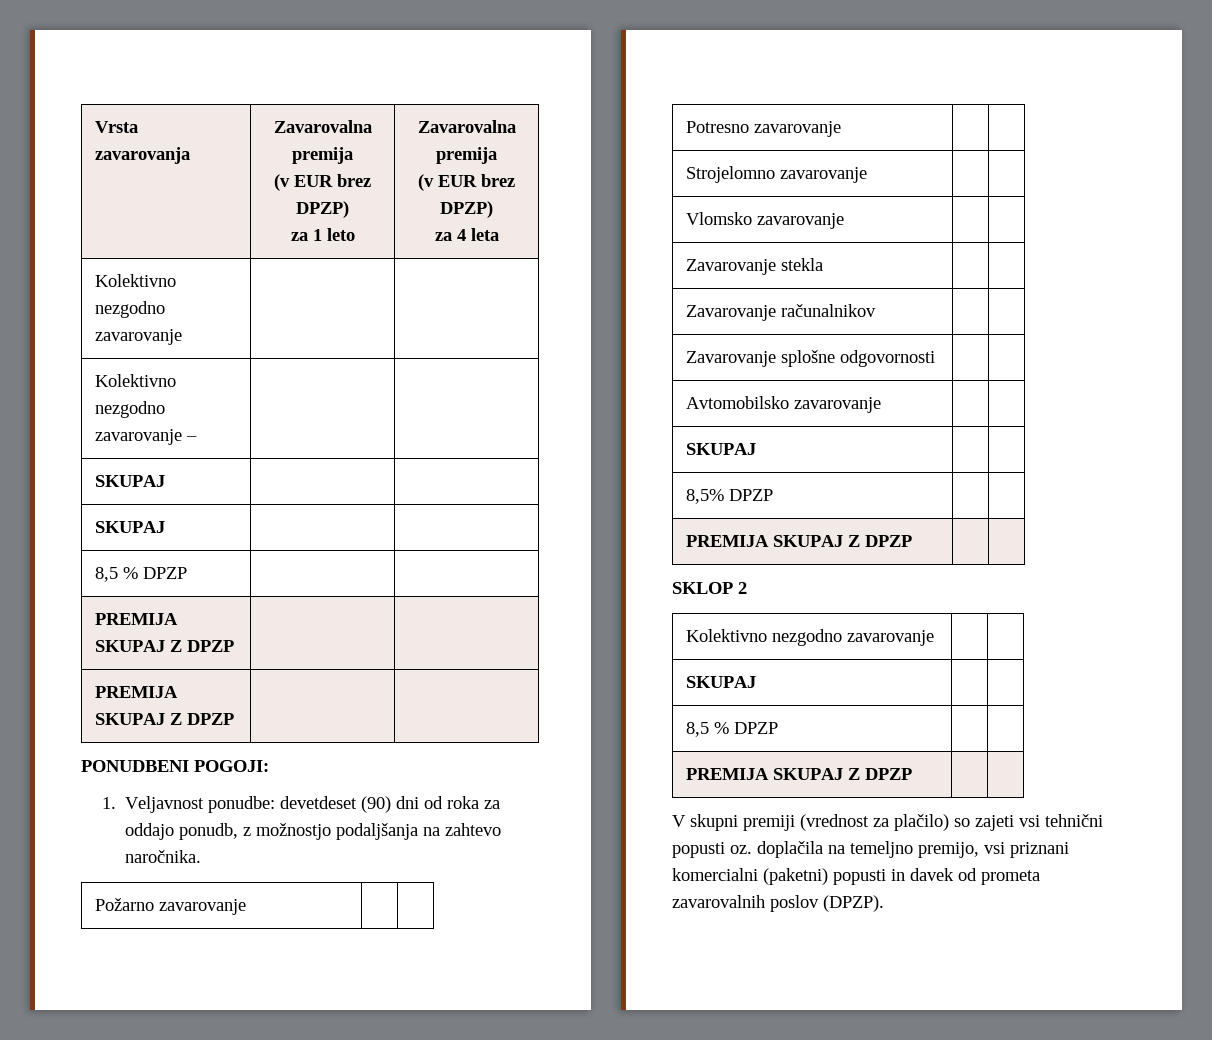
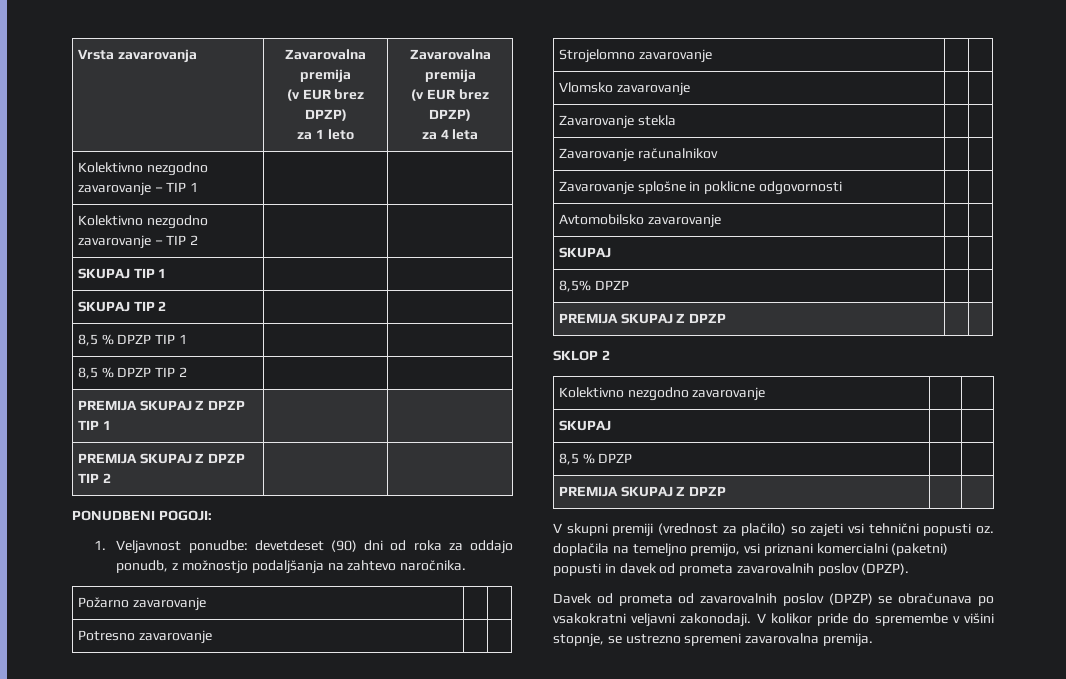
  Vrsta zavarovanja | Zavarovalna premija
  (v EUR brez DPZP)
  za 1 leto | Zavarovalna premija
  (v EUR brez DPZP)
  za 4 leta
- Kolektivno nezgodno zavarovanje | |
- Kolektivno nezgodno zavarovanje – | |
- SKUPAJ | |
- SKUPAJ | |
- 8,5 % DPZP | |
- PREMIJA SKUPAJ Z DPZP | |
- PREMIJA SKUPAJ Z DPZP | |
+ Kolektivno nezgodno zavarovanje – TIP 1 | |
+ Kolektivno nezgodno zavarovanje – TIP 2 | |
+ SKUPAJ TIP 1 | |
+ SKUPAJ TIP 2 | |
+ 8,5 % DPZP TIP 1 | |
+ 8,5 % DPZP TIP 2 | |
+ PREMIJA SKUPAJ Z DPZP TIP 1 | |
+ PREMIJA SKUPAJ Z DPZP TIP 2 | |
- Zavarovanje splošne odgovornosti | |
+ Zavarovanje splošne in poklicne odgovornosti | |
+ Davek od prometa od zavarovalnih poslov (DPZP) se obračunava po vsakokratni veljavni zakonodaji. V kolikor pride do spremembe v višini stopnje, se ustrezno spremeni zavarovalna premija.

